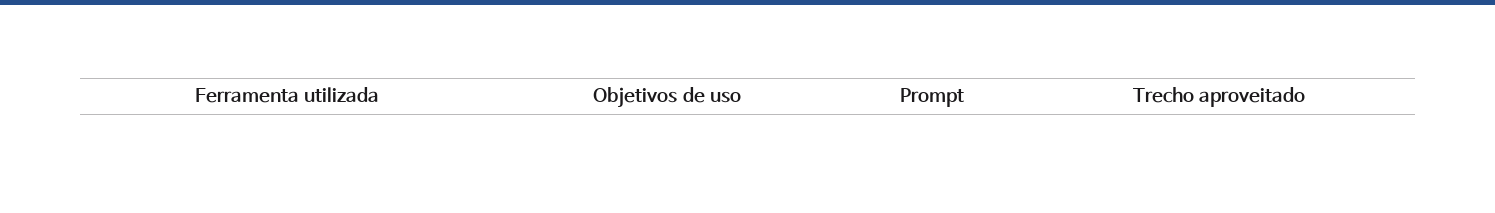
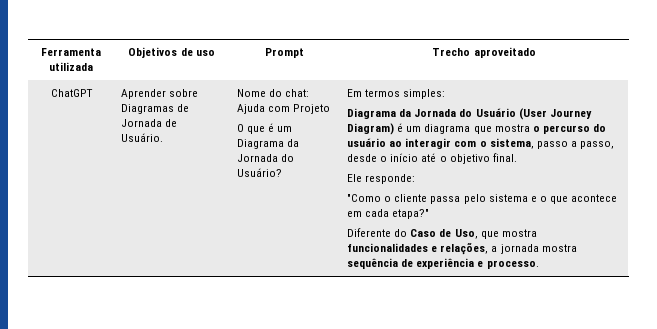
+ ChatGPT | Aprender sobre Diagramas de Jornada de Usuário. | Nome do chat: Ajuda com Projeto
+ O que é um Diagrama da Jornada do Usuário? | Em termos simples:
+ Diagrama da Jornada do Usuário (User Journey Diagram) é um diagrama que mostra o percurso do usuário ao interagir com o sistema, passo a passo, desde o início até o objetivo final.
+ Ele responde:
+ "Como o cliente passa pelo sistema e o que acontece em cada etapa?"
+ Diferente do Caso de Uso, que mostra funcionalidades e relações, a jornada mostra sequência de experiência e processo.

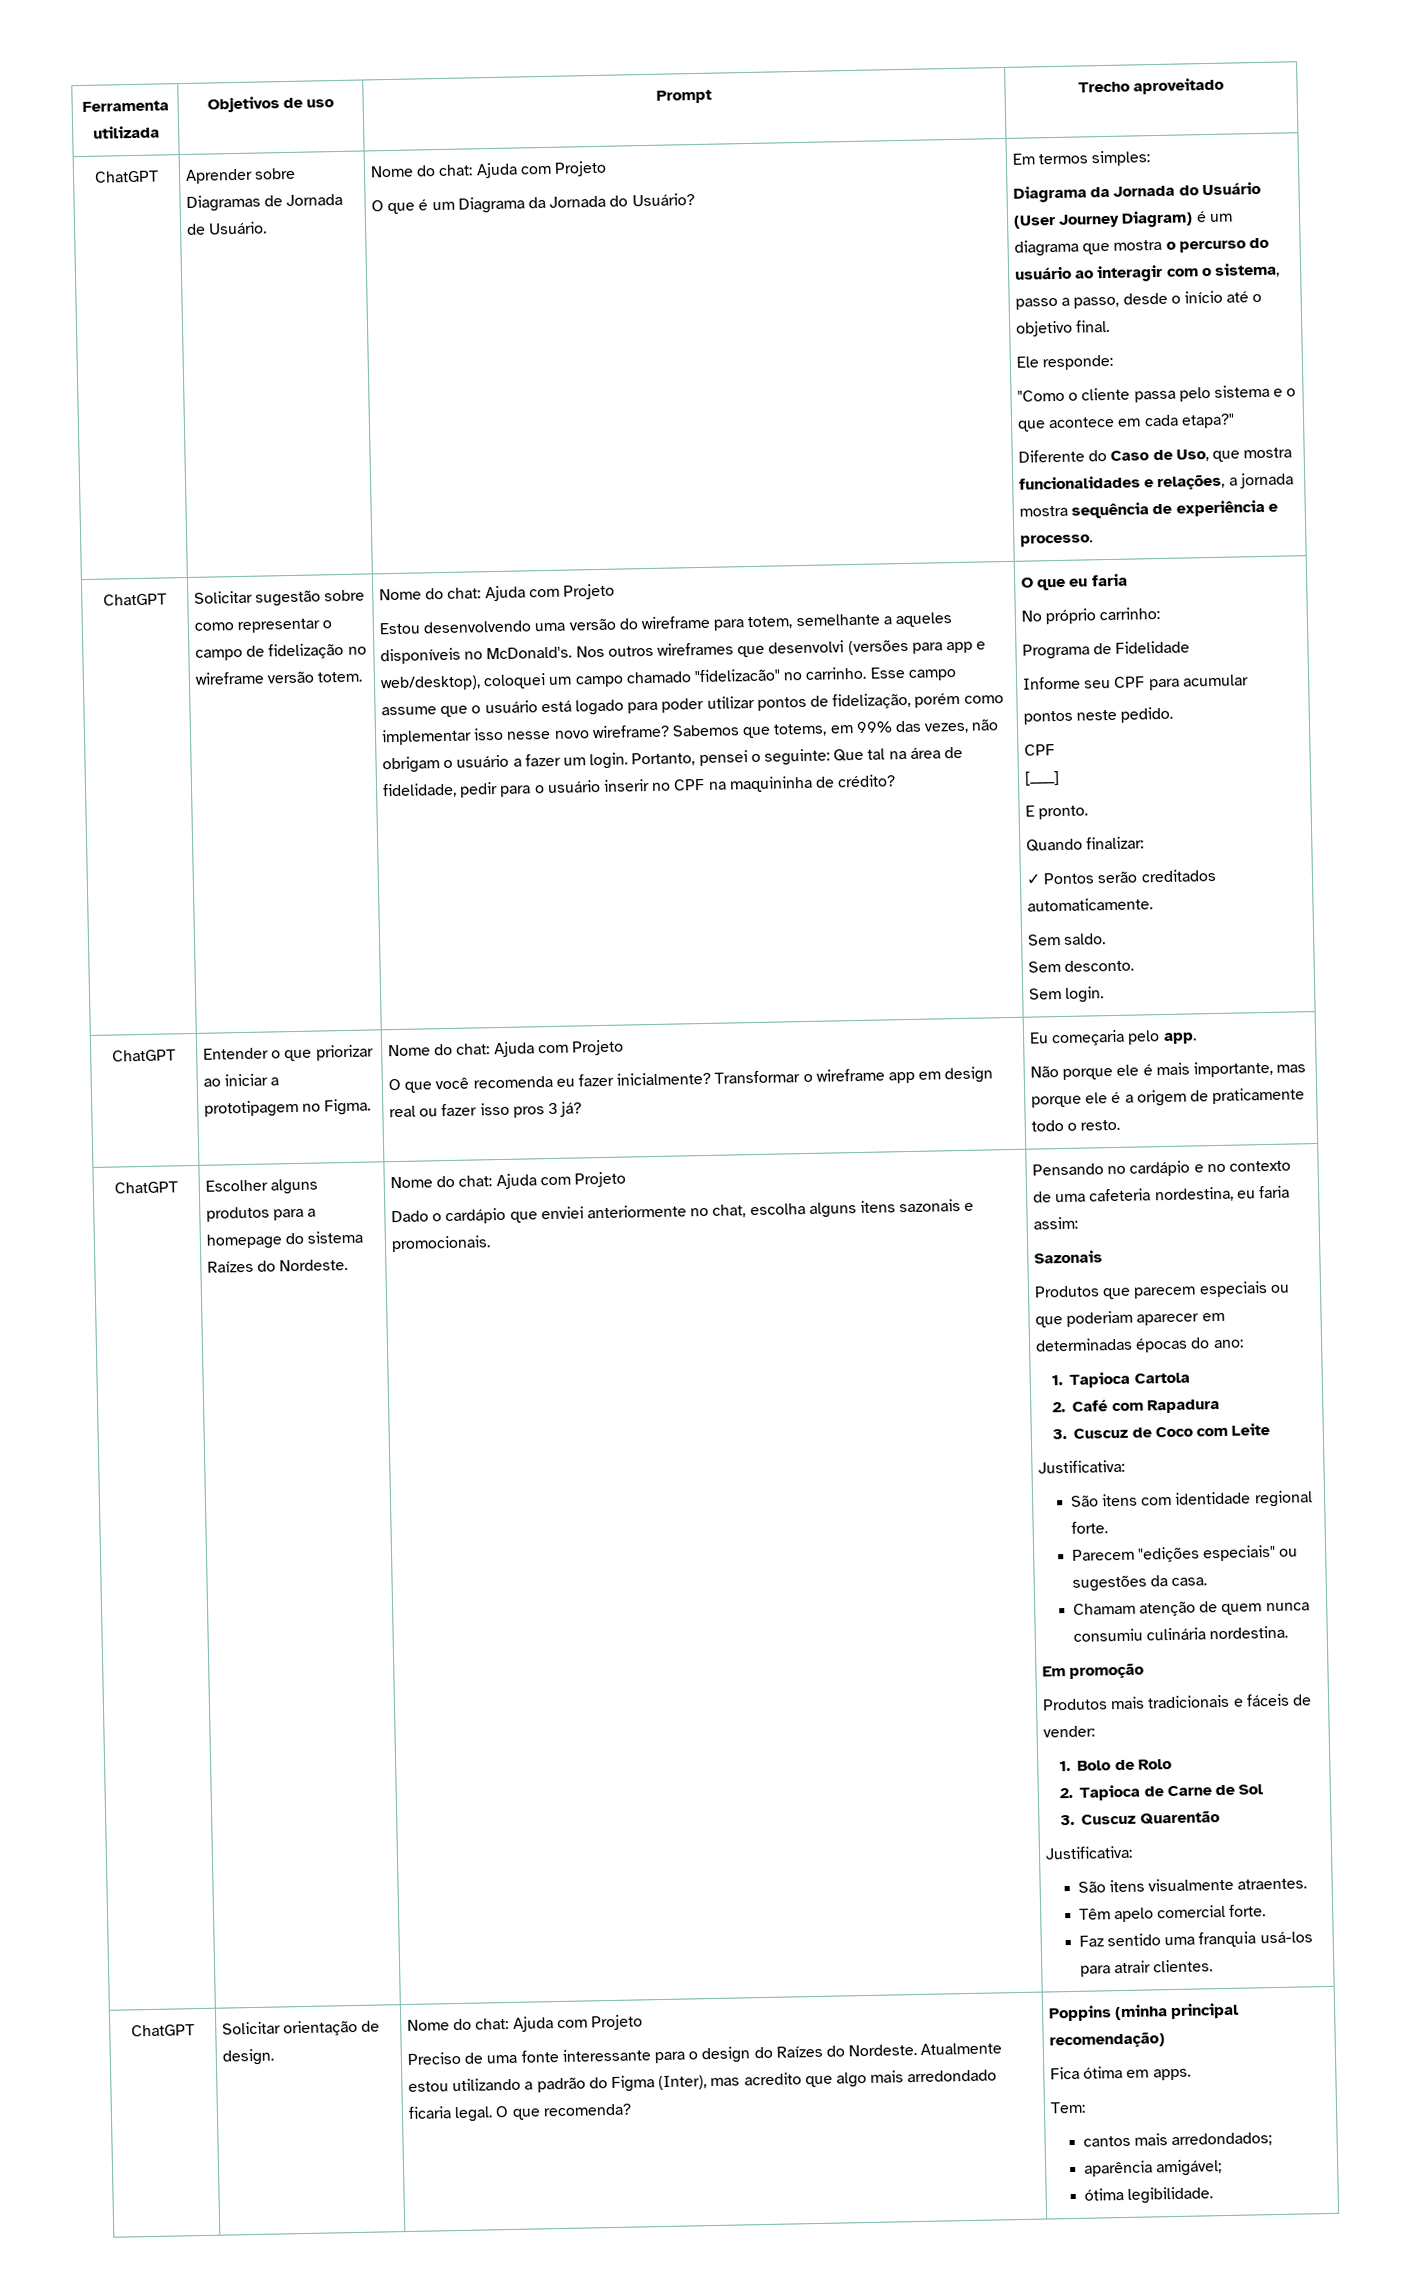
+ ChatGPT | Solicitar sugestão sobre como representar o campo de fidelização no wireframe versão totem. | Nome do chat: Ajuda com Projeto
+ Estou desenvolvendo uma versão do wireframe para totem, semelhante a aqueles disponíveis no McDonald's. Nos outros wireframes que desenvolvi (versões para app e web/desktop), coloquei um campo chamado "fidelizacão" no carrinho. Esse campo assume que o usuário está logado para poder utilizar pontos de fidelização, porém como implementar isso nesse novo wireframe? Sabemos que totems, em 99% das vezes, não obrigam o usuário a fazer um login. Portanto, pensei o seguinte: Que tal na área de fidelidade, pedir para o usuário inserir no CPF na maquininha de crédito? | O que eu faria
+ No próprio carrinho:
+ Programa de Fidelidade
+ Informe seu CPF para acumular
+ pontos neste pedido.
+ CPF
+ [____]
+ E pronto.
+ Quando finalizar:
+ ✓ Pontos serão creditados automaticamente.
+ Sem saldo.
+ Sem desconto.
+ Sem login.
+ ChatGPT | Entender o que priorizar ao iniciar a prototipagem no Figma. | Nome do chat: Ajuda com Projeto
+ O que você recomenda eu fazer inicialmente? Transformar o wireframe app em design real ou fazer isso pros 3 já? | Eu começaria pelo app.
+ Não porque ele é mais importante, mas porque ele é a origem de praticamente todo o resto.
+ ChatGPT | Escolher alguns produtos para a homepage do sistema Raízes do Nordeste. | Nome do chat: Ajuda com Projeto
+ Dado o cardápio que enviei anteriormente no chat, escolha alguns itens sazonais e promocionais. | Pensando no cardápio e no contexto de uma cafeteria nordestina, eu faria assim:
+ Sazonais
+ Produtos que parecem especiais ou que poderiam aparecer em determinadas épocas do ano:
+ 1. Tapioca Cartola
+ 2. Café com Rapadura
+ 3. Cuscuz de Coco com Leite
+ Justificativa:
+ São itens com identidade regional forte.
+ Parecem "edições especiais" ou sugestões da casa.
+ Chamam atenção de quem nunca consumiu culinária nordestina.
+ Em promoção
+ Produtos mais tradicionais e fáceis de vender:
+ 1. Bolo de Rolo
+ 2. Tapioca de Carne de Sol
+ 3. Cuscuz Quarentão
+ Justificativa:
+ São itens visualmente atraentes.
+ Têm apelo comercial forte.
+ Faz sentido uma franquia usá-los para atrair clientes.
+ ChatGPT | Solicitar orientação de design. | Nome do chat: Ajuda com Projeto
+ Preciso de uma fonte interessante para o design do Raízes do Nordeste. Atualmente estou utilizando a padrão do Figma (Inter), mas acredito que algo mais arredondado ficaria legal. O que recomenda? | Poppins (minha principal recomendação)
+ Fica ótima em apps.
+ Tem:
+ cantos mais arredondados;
+ aparência amigável;
+ ótima legibilidade.

